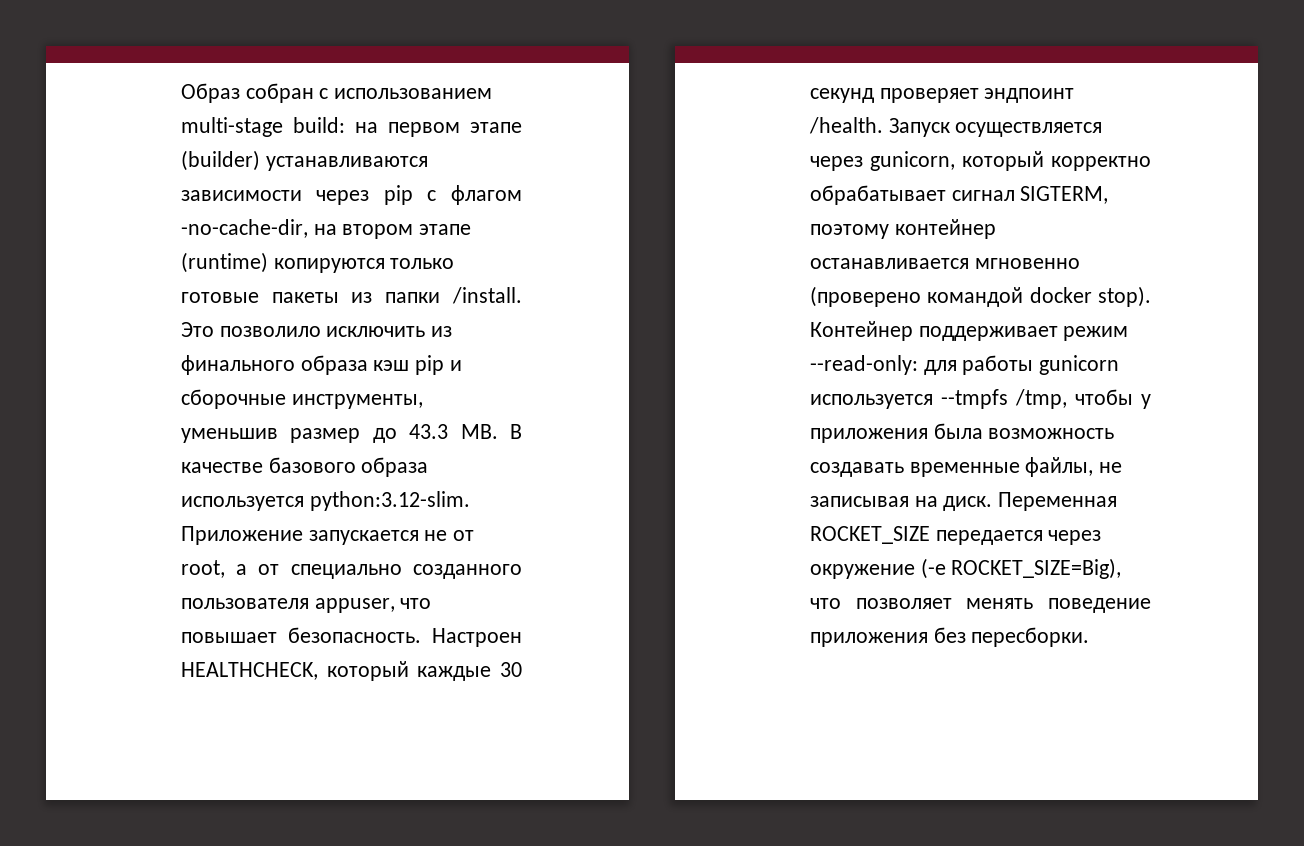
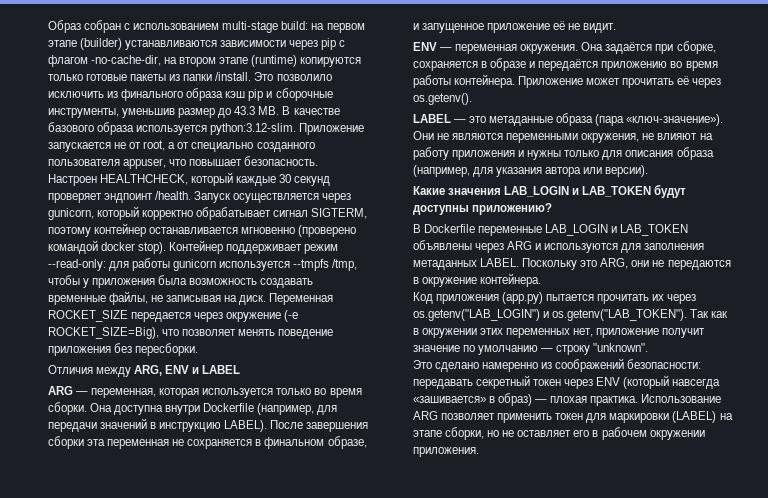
+ Отличия между ARG, ENV и LABEL
+ ARG — переменная, которая используется только во время сборки. Она доступна внутри Dockerfile (например, для передачи значений в инструкцию LABEL). После завершения сборки эта переменная не сохраняется в финальном образе, и запущенное приложение её не видит.
+ ENV — переменная окружения. Она задаётся при сборке, сохраняется в образе и передаётся приложению во время работы контейнера. Приложение может прочитать её через os.getenv().
+ LABEL — это метаданные образа (пара «ключ-значение»). Они не являются переменными окружения, не влияют на работу приложения и нужны только для описания образа (например, для указания автора или версии).
+ Какие значения LAB_LOGIN и LAB_TOKEN будут доступны приложению?
+ В Dockerfile переменные LAB_LOGIN и LAB_TOKEN объявлены через ARG и используются для заполнения метаданных LABEL. Поскольку это ARG, они не передаются в окружение контейнера.
+ Код приложения (app.py) пытается прочитать их через os.getenv("LAB_LOGIN") и os.getenv("LAB_TOKEN"). Так как в окружении этих переменных нет, приложение получит значение по умолчанию — строку "unknown".
+ Это сделано намеренно из соображений безопасности: передавать секретный токен через ENV (который навсегда «зашивается» в образ) — плохая практика. Использование ARG позволяет применить токен для маркировки (LABEL) на этапе сборки, но не оставляет его в рабочем окружении приложения.

